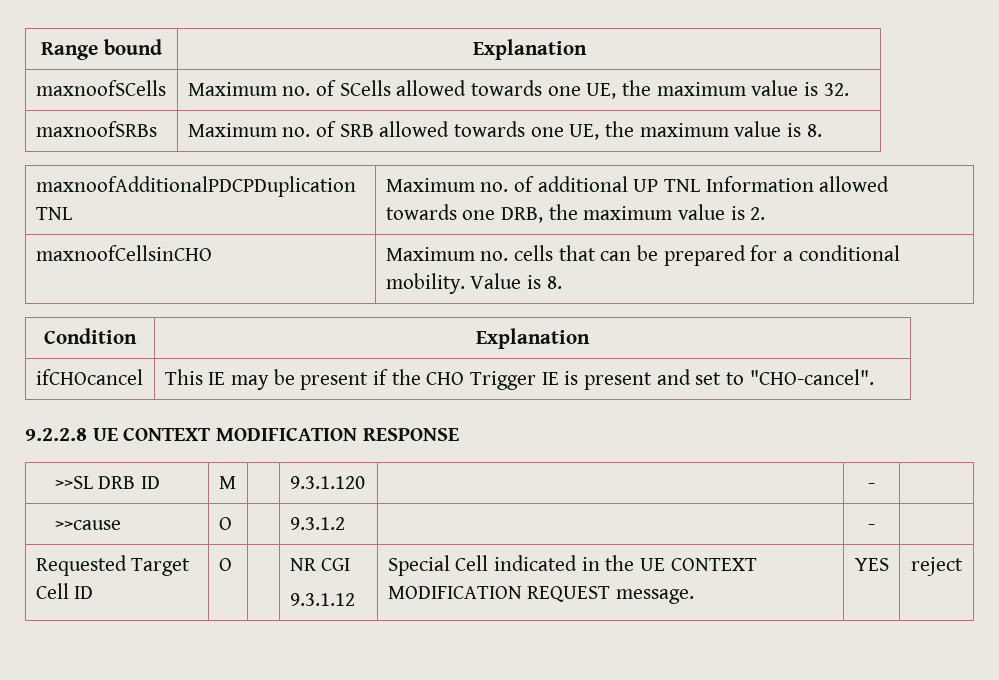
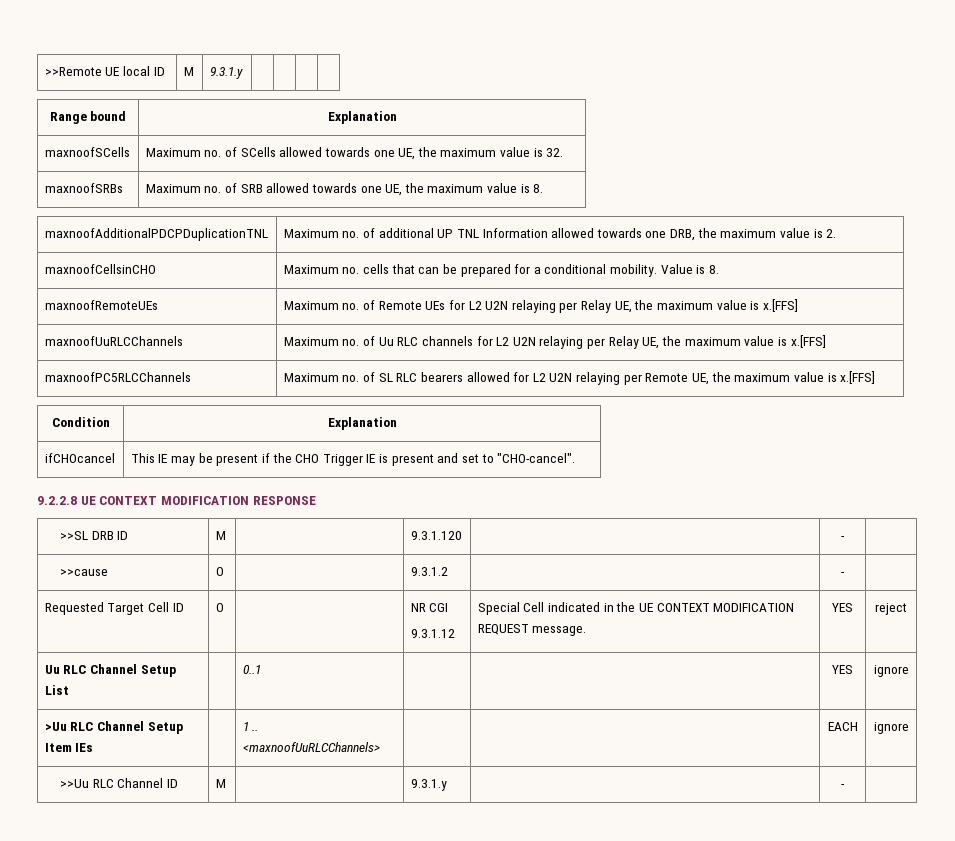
+ >>Remote UE local ID | M | 9.3.1.y | | | |
+ maxnoofRemoteUEs | Maximum no. of Remote UEs for L2 U2N relaying per Relay UE, the maximum value is x.[FFS]
+ maxnoofUuRLCChannels | Maximum no. of Uu RLC channels for L2 U2N relaying per Relay UE, the maximum value is x.[FFS]
+ maxnoofPC5RLCChannels | Maximum no. of SL RLC bearers allowed for L2 U2N relaying per Remote UE, the maximum value is x.[FFS]
+ Uu RLC Channel Setup List | | 0..1 | | | YES | ignore
+ >Uu RLC Channel Setup Item IEs | | 1 .. <maxnoofUuRLCChannels> | | | EACH | ignore
+ >>Uu RLC Channel ID | M | | 9.3.1.y | | - |

